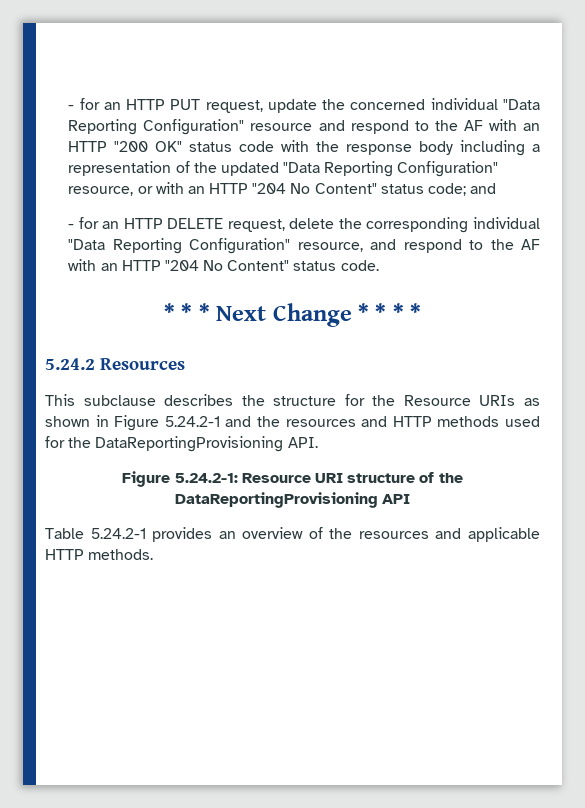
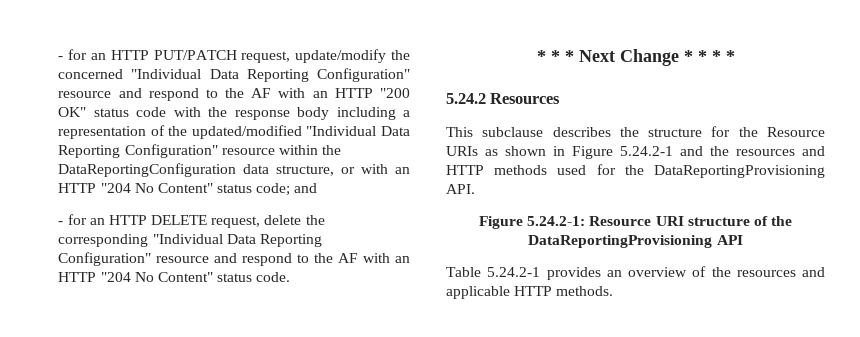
- - for an HTTP PUT request, update the concerned individual "Data Reporting Configuration" resource and respond to the AF with an HTTP "200 OK" status code with the response body including a representation of the updated "Data Reporting Configuration" resource, or with an HTTP "204 No Content" status code; and
+ - for an HTTP PUT/PATCH request, update/modify the concerned "Individual Data Reporting Configuration" resource and respond to the AF with an HTTP "200 OK" status code with the response body including a representation of the updated/modified "Individual Data Reporting Configuration" resource within the DataReportingConfiguration data structure, or with an HTTP "204 No Content" status code; and
- - for an HTTP DELETE request, delete the corresponding individual "Data Reporting Configuration" resource, and respond to the AF with an HTTP "204 No Content" status code.
+ - for an HTTP DELETE request, delete the corresponding "Individual Data Reporting Configuration" resource and respond to the AF with an HTTP "204 No Content" status code.

